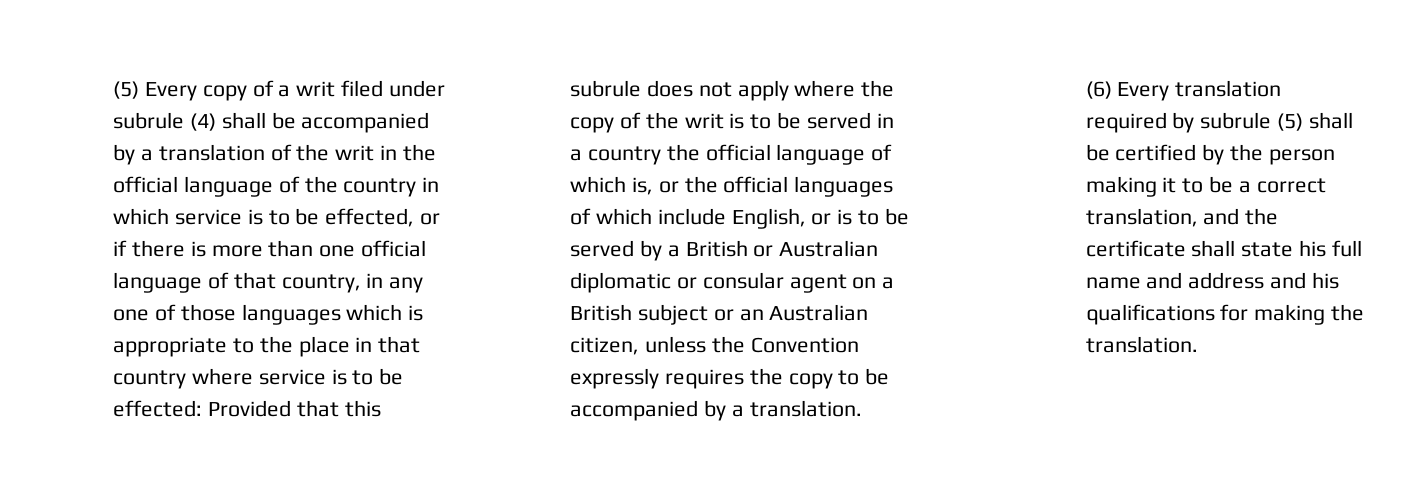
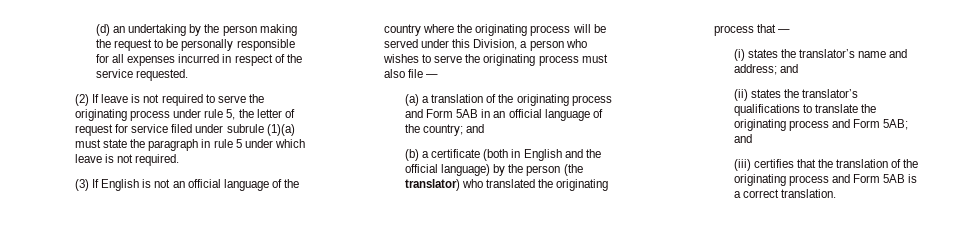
- (5) Every copy of a writ filed under subrule (4) shall be accompanied by a translation of the writ in the official language of the country in which service is to be effected, or if there is more than one official language of that country, in any one of those languages which is appropriate to the place in that country where service is to be effected: Provided that this subrule does not apply where the copy of the writ is to be served in a country the official language of which is, or the official languages of which include English, or is to be served by a British or Australian diplomatic or consular agent on a British subject or an Australian citizen, unless the Convention expressly requires the copy to be accompanied by a translation.
- (6) Every translation required by subrule (5) shall be certified by the person making it to be a correct translation, and the certificate shall state his full name and address and his qualifications for making the translation.
+ (d) an undertaking by the person making the request to be personally responsible for all expenses incurred in respect of the service requested.
+ (2) If leave is not required to serve the originating process under rule 5, the letter of request for service filed under subrule (1)(a) must state the paragraph in rule 5 under which leave is not required.
+ (3) If English is not an official language of the country where the originating process will be served under this Division, a person who wishes to serve the originating process must also file —
+ (a) a translation of the originating process and Form 5AB in an official language of the country; and
+ (b) a certificate (both in English and the official language) by the person (the translator) who translated the originating process that —
+ (i) states the translator’s name and address; and
+ (ii) states the translator’s qualifications to translate the originating process and Form 5AB; and
+ (iii) certifies that the translation of the originating process and Form 5AB is a correct translation.

